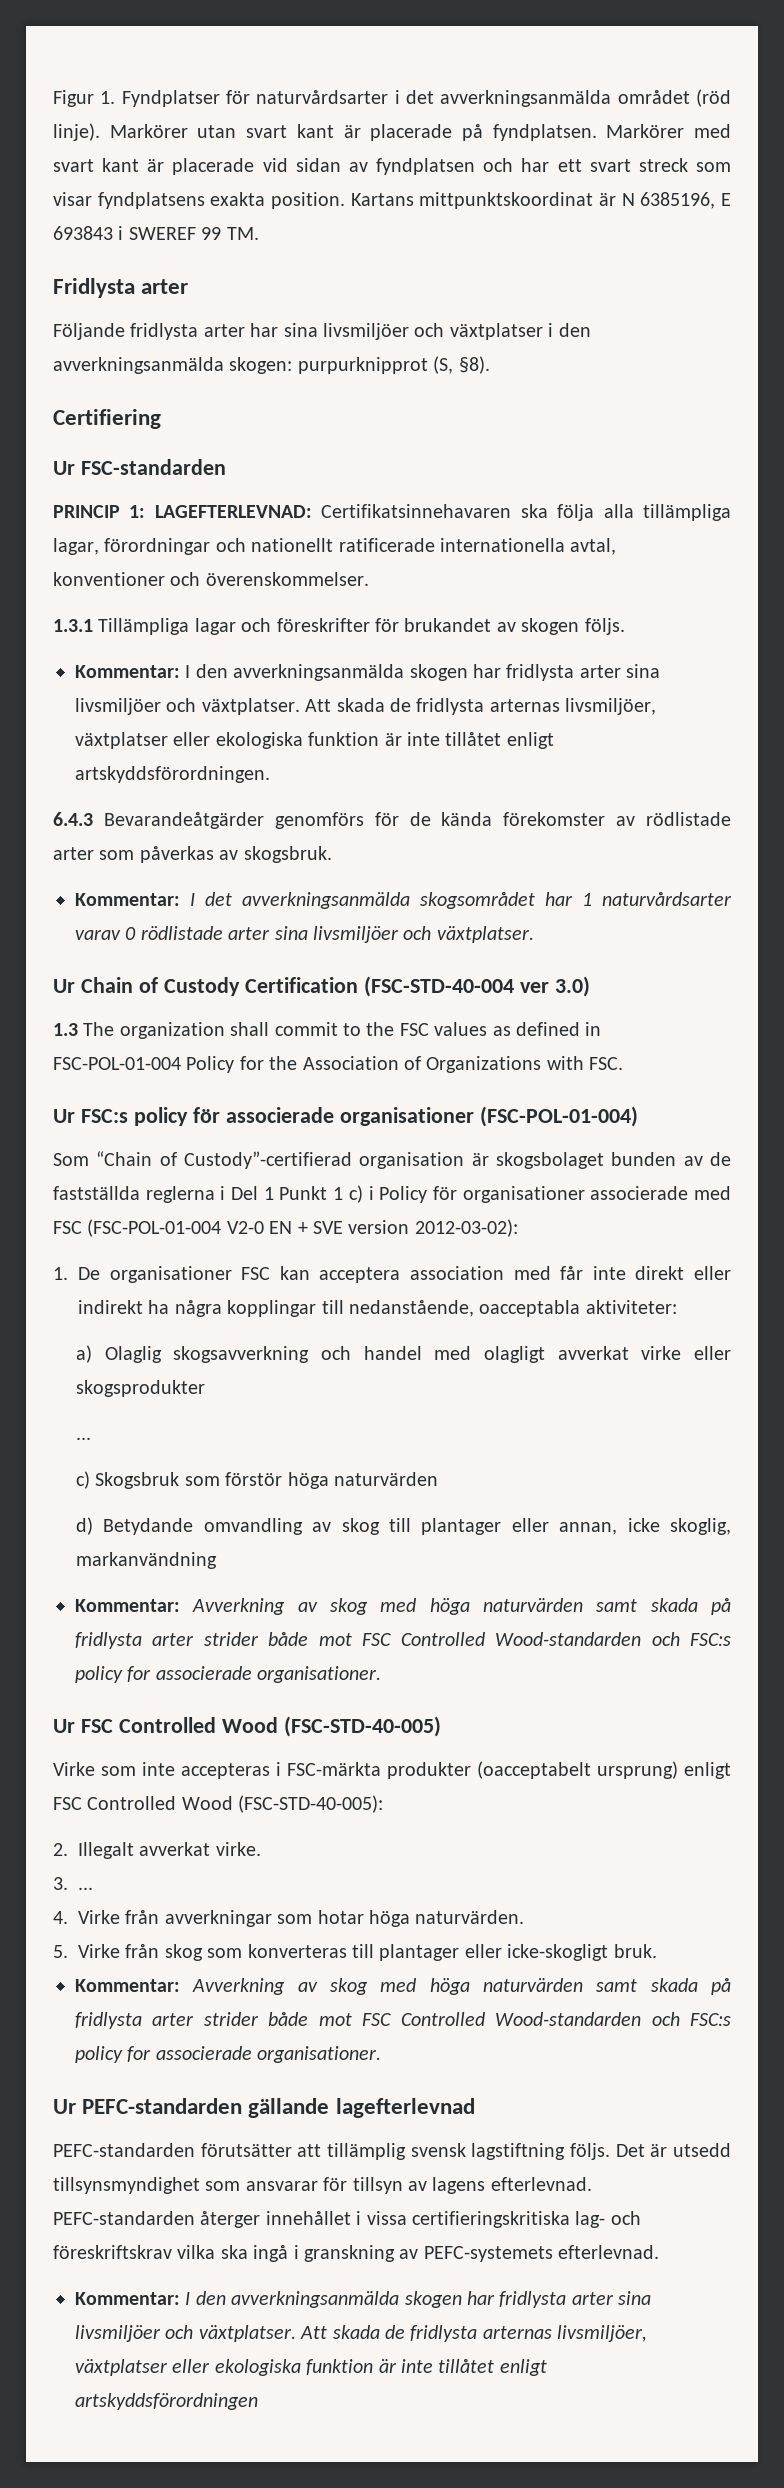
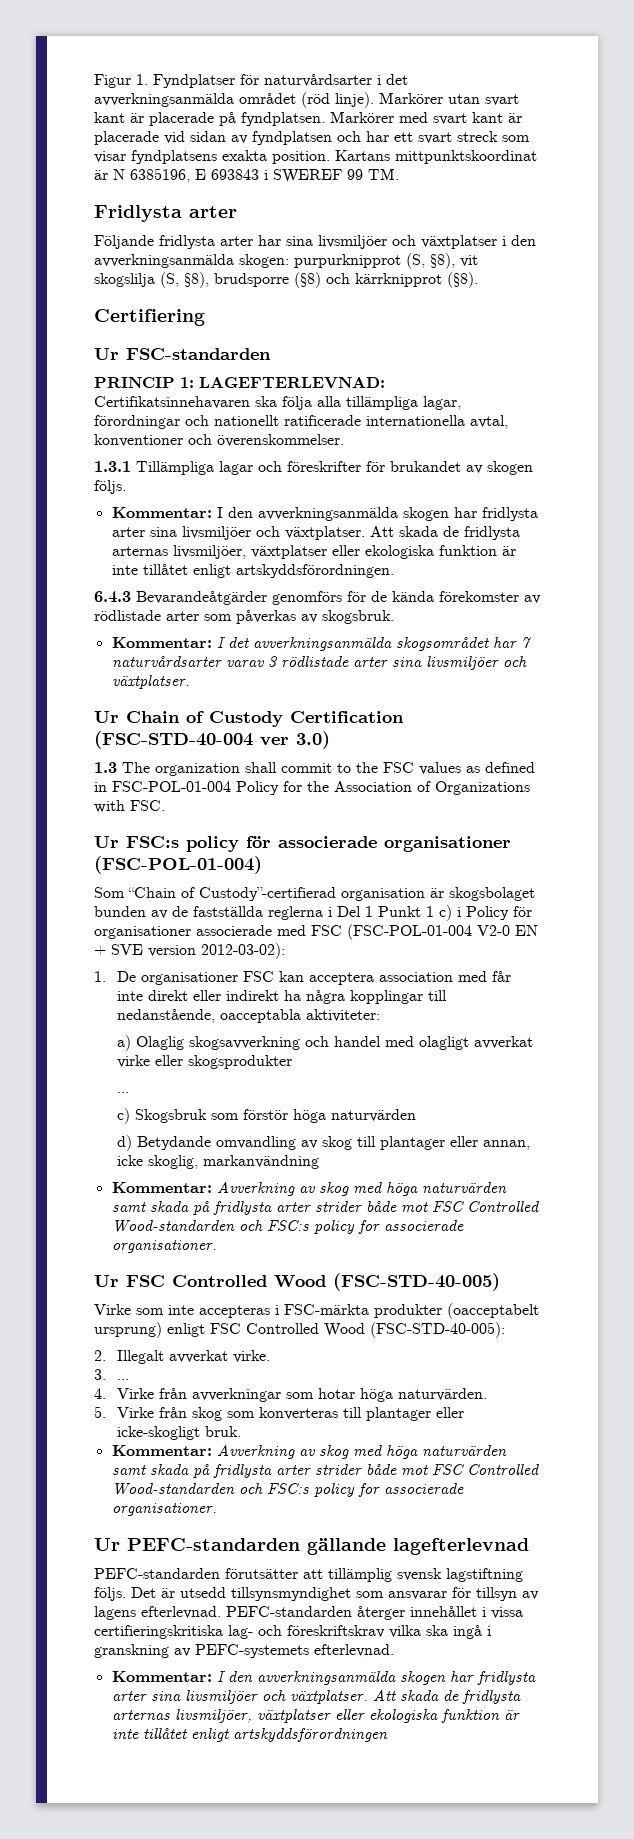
- Följande fridlysta arter har sina livsmiljöer och växtplatser i den avverkningsanmälda skogen: purpurknipprot (S, §8).
+ Följande fridlysta arter har sina livsmiljöer och växtplatser i den avverkningsanmälda skogen: purpurknipprot (S, §8), vit skogslilja (S, §8), brudsporre (§8) och kärrknipprot (§8).
- Kommentar: I det avverkningsanmälda skogsområdet har 1 naturvårdsarter varav 0 rödlistade arter sina livsmiljöer och växtplatser.
+ Kommentar: I det avverkningsanmälda skogsområdet har 7 naturvårdsarter varav 3 rödlistade arter sina livsmiljöer och växtplatser.

